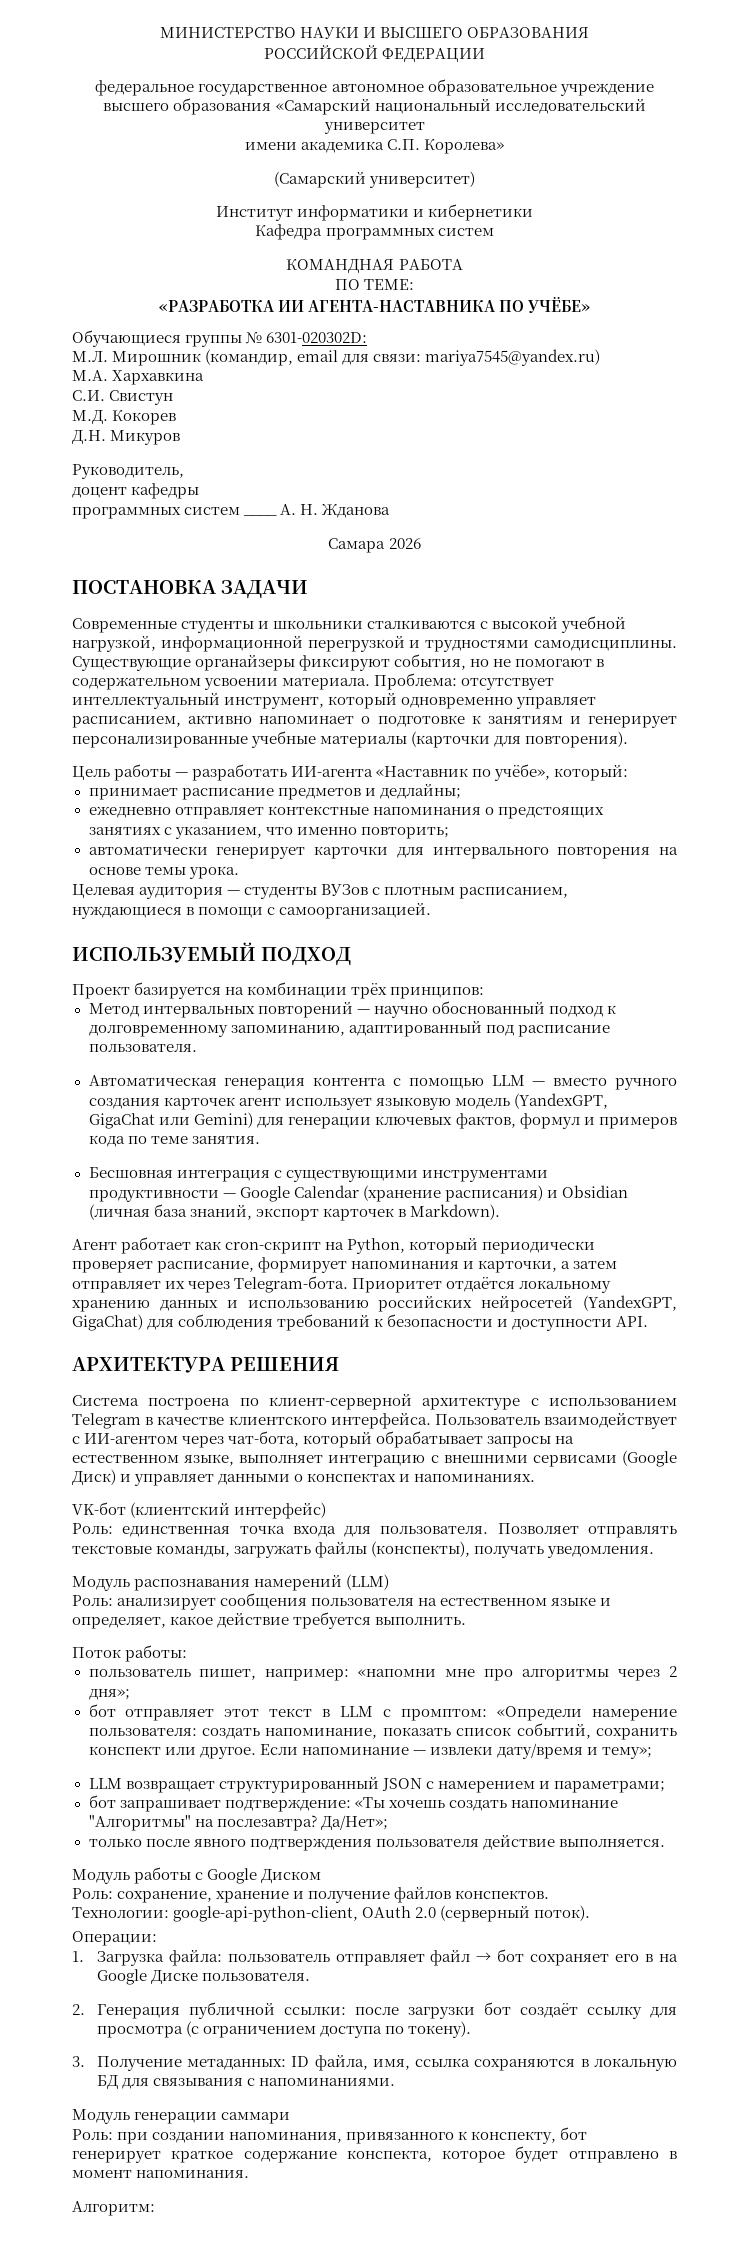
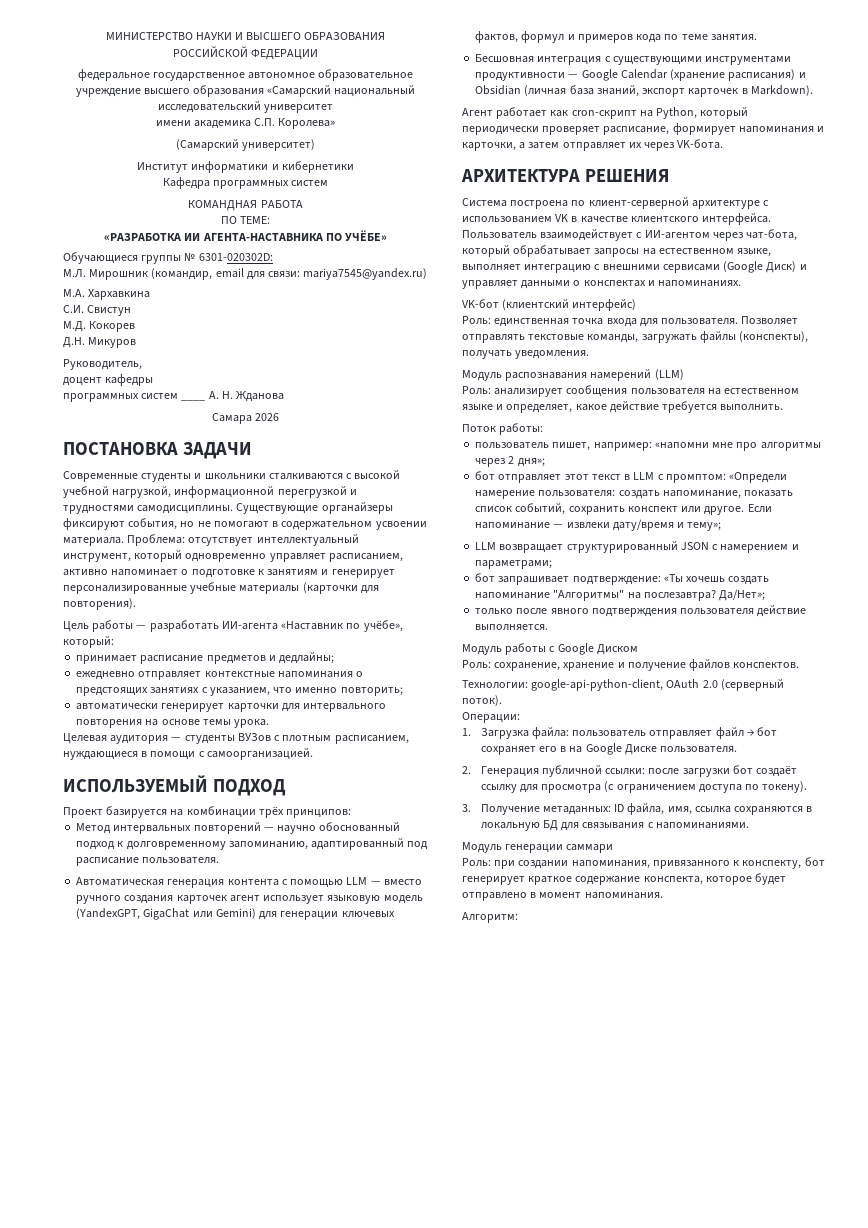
- Агент работает как cron-скрипт на Python, который периодически проверяет расписание, формирует напоминания и карточки, а затем отправляет их через Telegram-бота. Приоритет отдаётся локальному хранению данных и использованию российских нейросетей (YandexGPT, GigaChat) для соблюдения требований к безопасности и доступности API.
+ Агент работает как cron-скрипт на Python, который периодически проверяет расписание, формирует напоминания и карточки, а затем отправляет их через VK-бота.
- Система построена по клиент-серверной архитектуре с использованием Telegram в качестве клиентского интерфейса.
+ Система построена по клиент-серверной архитектуре с использованием VK в качестве клиентского интерфейса.

